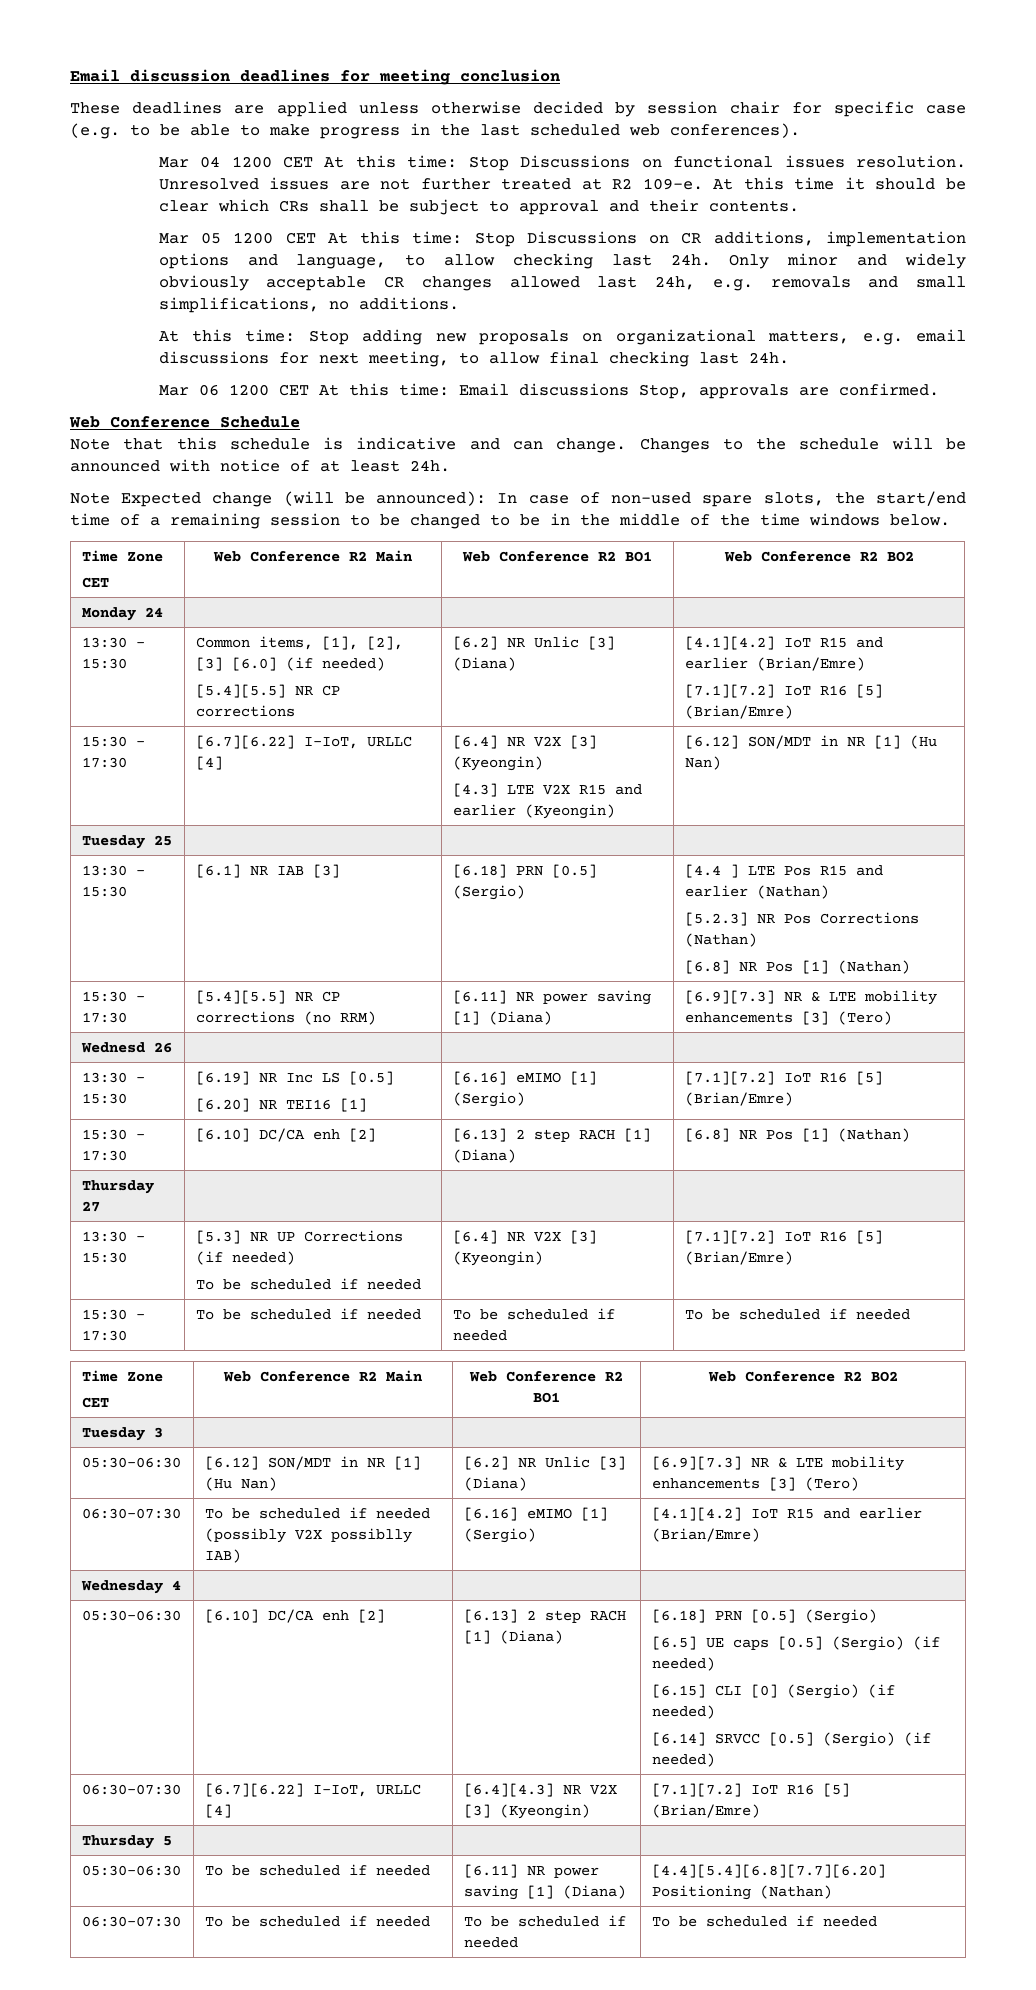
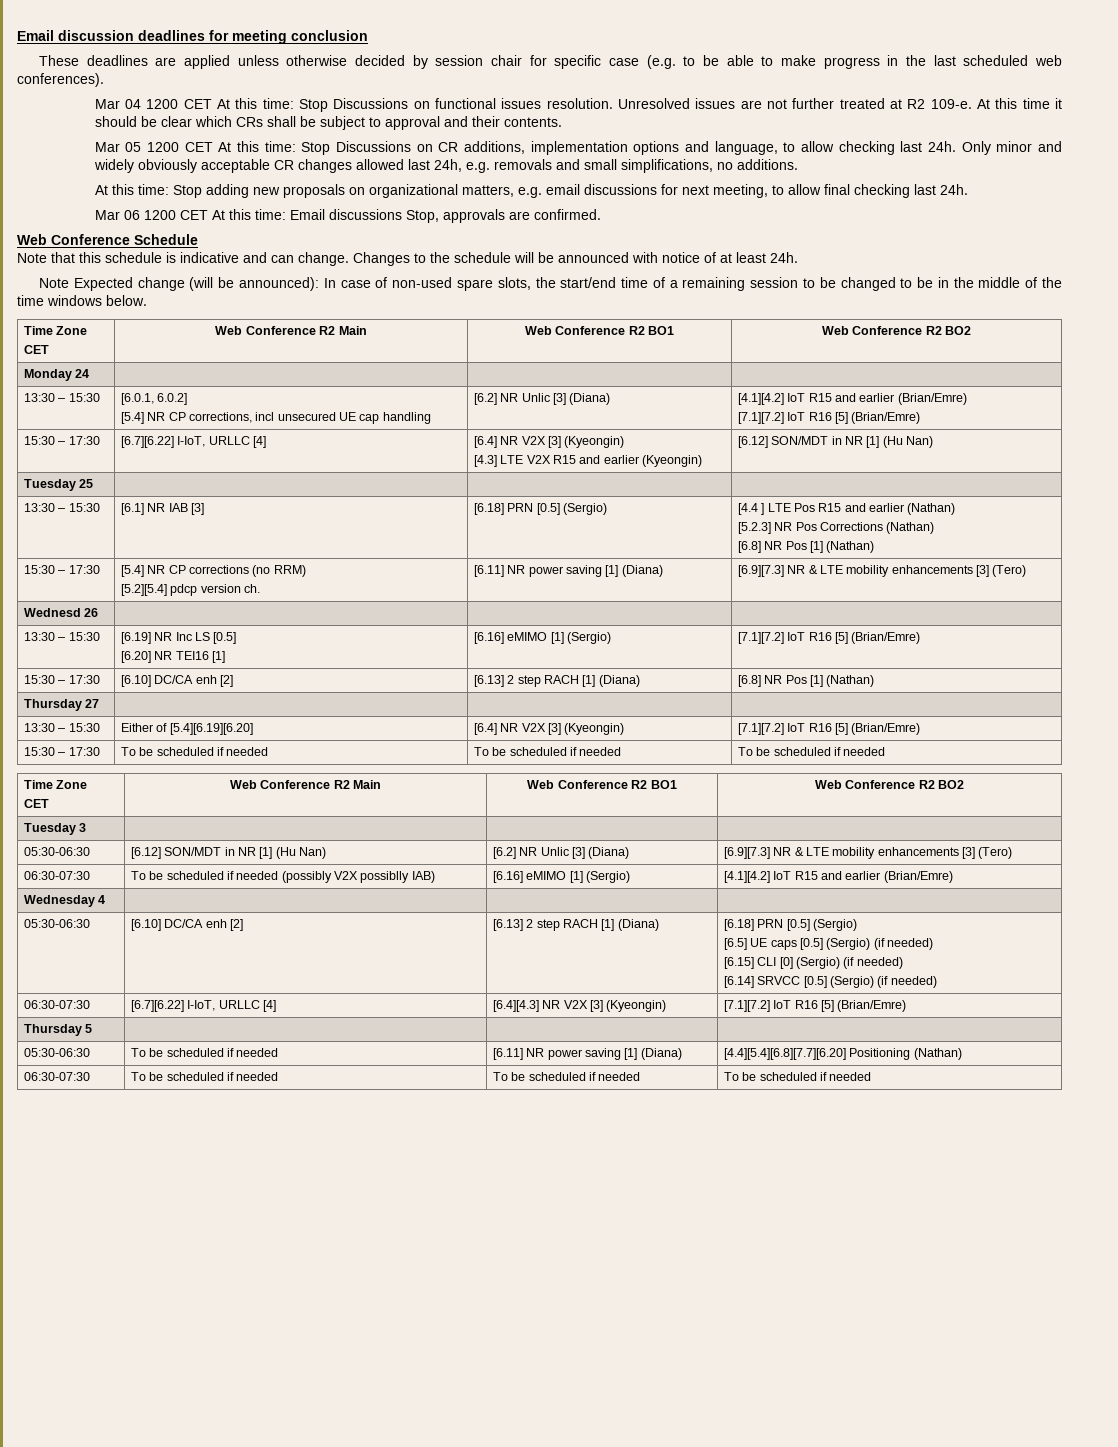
- 13:30 – 15:30 | Common items, [1], [2], [3] [6.0] (if needed)
- [5.4][5.5] NR CP corrections | [6.2] NR Unlic [3] (Diana) | [4.1][4.2] IoT R15 and earlier (Brian/Emre)
+ 13:30 – 15:30 | [6.0.1, 6.0.2]
+ [5.4] NR CP corrections, incl unsecured UE cap handling | [6.2] NR Unlic [3] (Diana) | [4.1][4.2] IoT R15 and earlier (Brian/Emre)
- 15:30 – 17:30 | [5.4][5.5] NR CP corrections (no RRM) | [6.11] NR power saving [1] (Diana) | [6.9][7.3] NR & LTE mobility enhancements [3] (Tero)
+ 15:30 – 17:30 | [5.4] NR CP corrections (no RRM)
+ [5.2][5.4] pdcp version ch. | [6.11] NR power saving [1] (Diana) | [6.9][7.3] NR & LTE mobility enhancements [3] (Tero)
- 13:30 – 15:30 | [5.3] NR UP Corrections (if needed)
- To be scheduled if needed | [6.4] NR V2X [3] (Kyeongin) | [7.1][7.2] IoT R16 [5] (Brian/Emre)
+ 13:30 – 15:30 | Either of [5.4][6.19][6.20] | [6.4] NR V2X [3] (Kyeongin) | [7.1][7.2] IoT R16 [5] (Brian/Emre)

